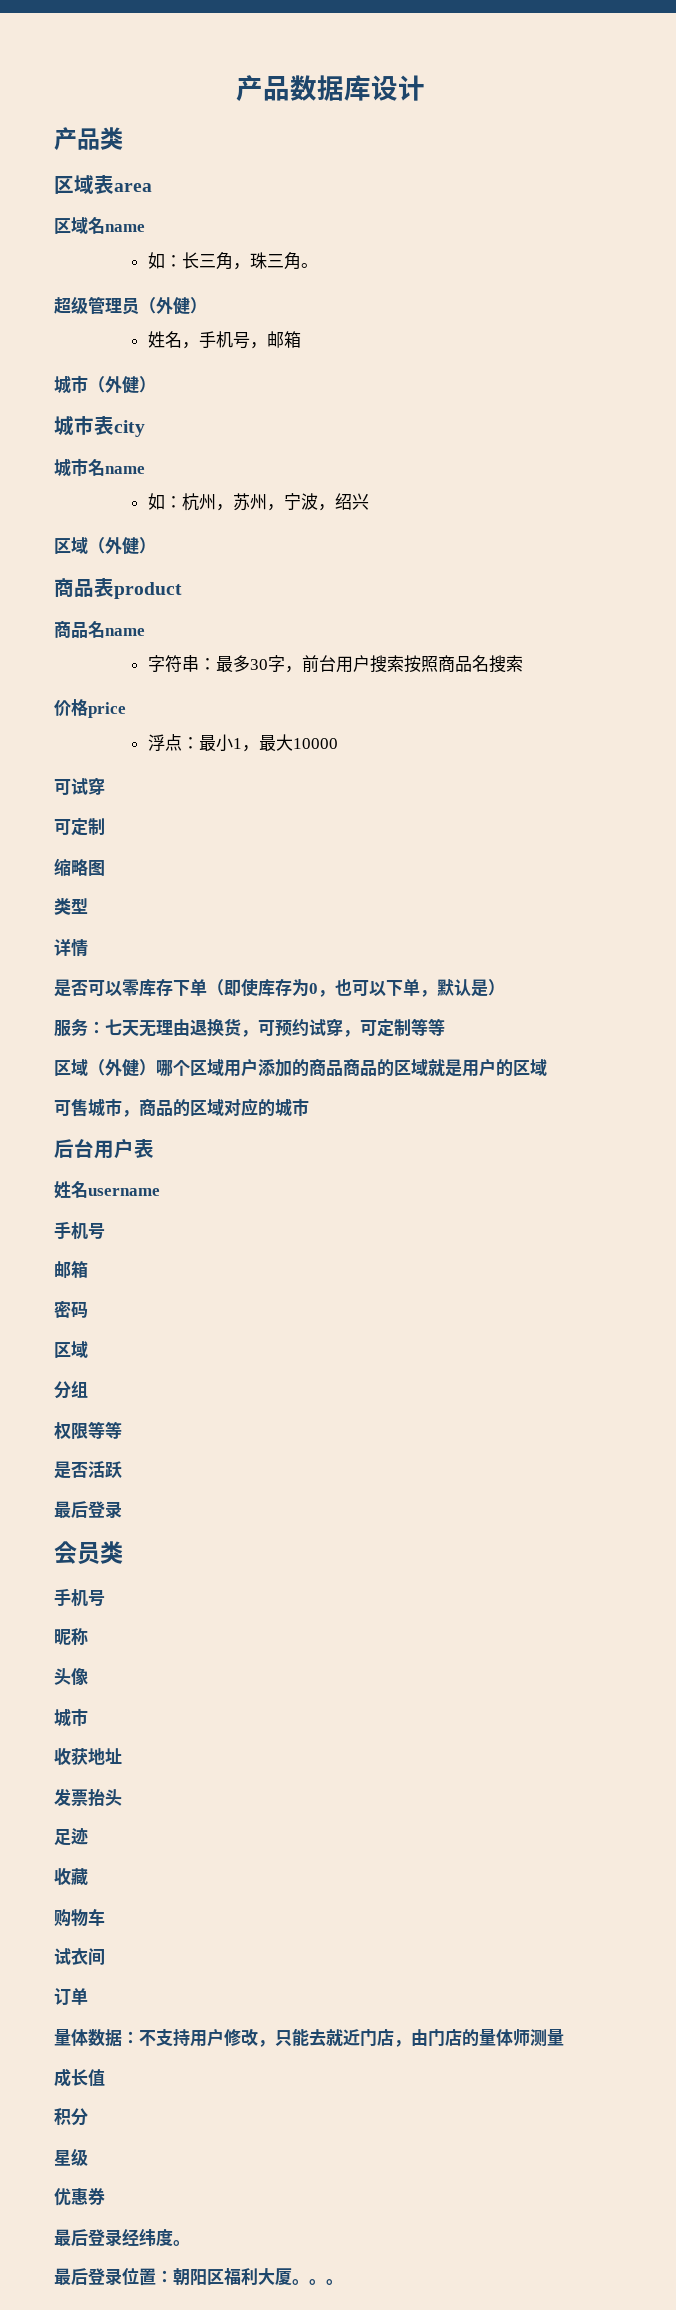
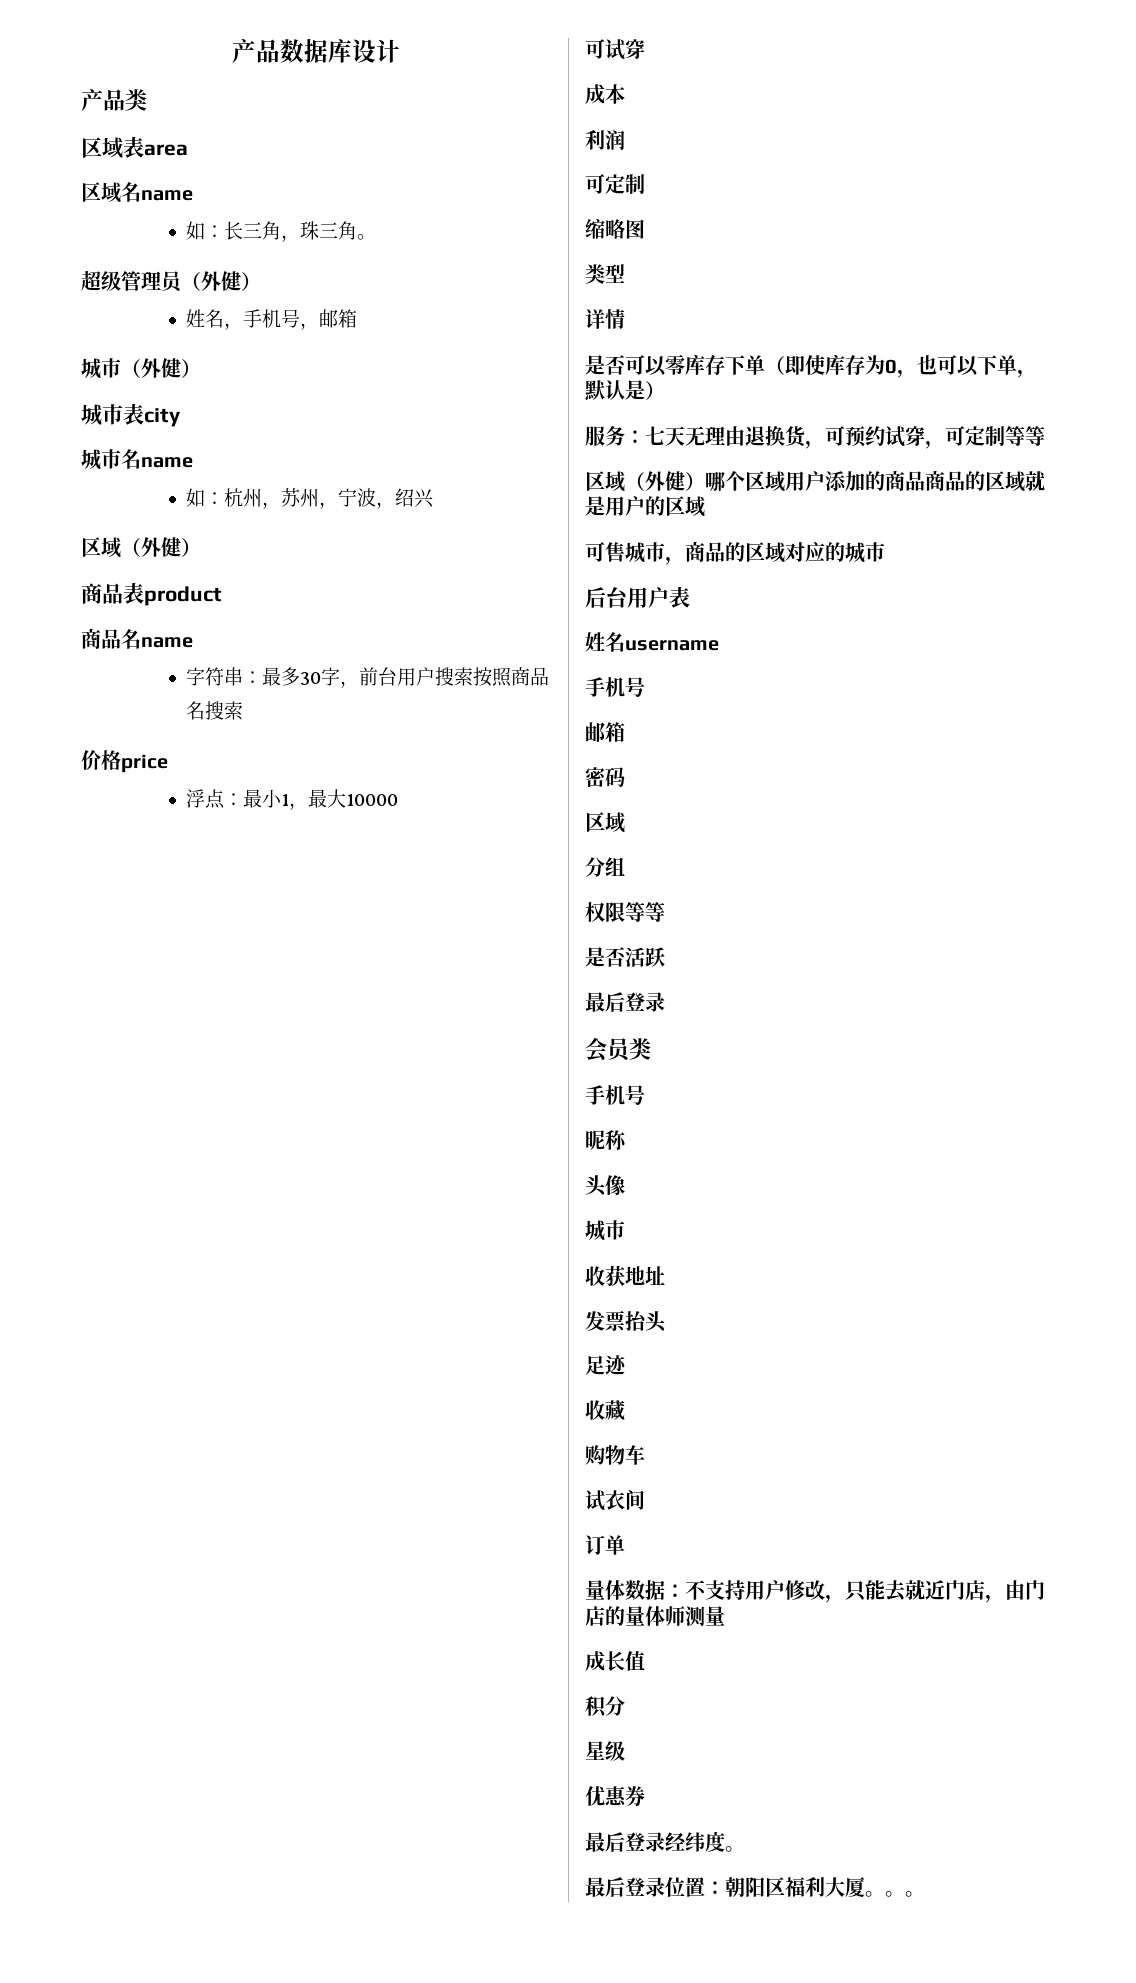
+ 成本
+ 利润

